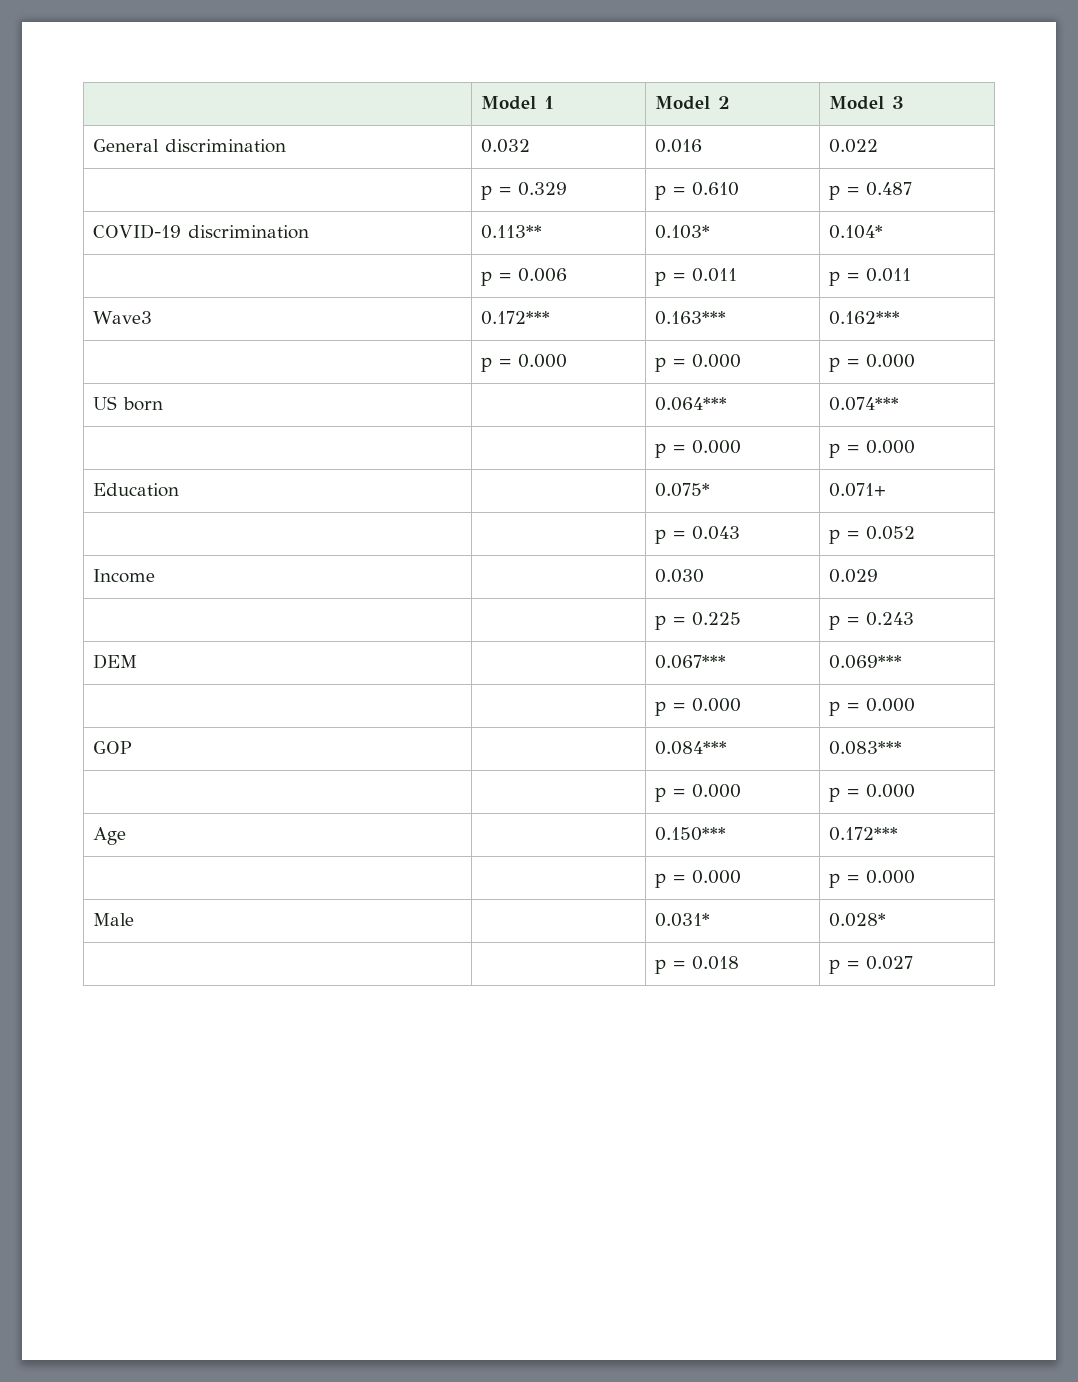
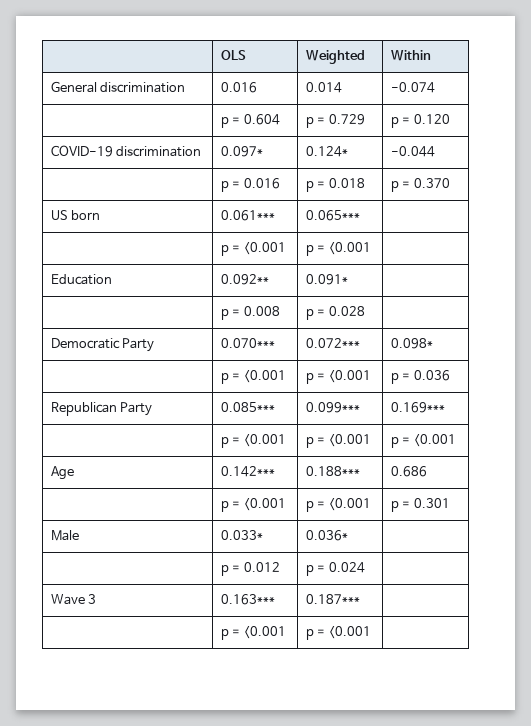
- | Model 1 | Model 2 | Model 3
+ | OLS | Weighted | Within
- General discrimination | 0.032 | 0.016 | 0.022
- | p = 0.329 | p = 0.610 | p = 0.487
+ General discrimination | 0.016 | 0.014 | -0.074
+ | p = 0.604 | p = 0.729 | p = 0.120
- COVID-19 discrimination | 0.113** | 0.103* | 0.104*
- | p = 0.006 | p = 0.011 | p = 0.011
- Wave3 | 0.172*** | 0.163*** | 0.162***
- | p = 0.000 | p = 0.000 | p = 0.000
- US born | | 0.064*** | 0.074***
- | | p = 0.000 | p = 0.000
- Education | | 0.075* | 0.071+
- | | p = 0.043 | p = 0.052
- Income | | 0.030 | 0.029
- | | p = 0.225 | p = 0.243
- DEM | | 0.067*** | 0.069***
- | | p = 0.000 | p = 0.000
- GOP | | 0.084*** | 0.083***
- | | p = 0.000 | p = 0.000
- Age | | 0.150*** | 0.172***
- | | p = 0.000 | p = 0.000
- Male | | 0.031* | 0.028*
- | | p = 0.018 | p = 0.027
+ COVID-19 discrimination | 0.097* | 0.124* | -0.044
+ | p = 0.016 | p = 0.018 | p = 0.370
+ US born | 0.061*** | 0.065*** |
+ | p = <0.001 | p = <0.001 |
+ Education | 0.092** | 0.091* |
+ | p = 0.008 | p = 0.028 |
+ Democratic Party | 0.070*** | 0.072*** | 0.098*
+ | p = <0.001 | p = <0.001 | p = 0.036
+ Republican Party | 0.085*** | 0.099*** | 0.169***
+ | p = <0.001 | p = <0.001 | p = <0.001
+ Age | 0.142*** | 0.188*** | 0.686
+ | p = <0.001 | p = <0.001 | p = 0.301
+ Male | 0.033* | 0.036* |
+ | p = 0.012 | p = 0.024 |
+ Wave 3 | 0.163*** | 0.187*** |
+ | p = <0.001 | p = <0.001 |

